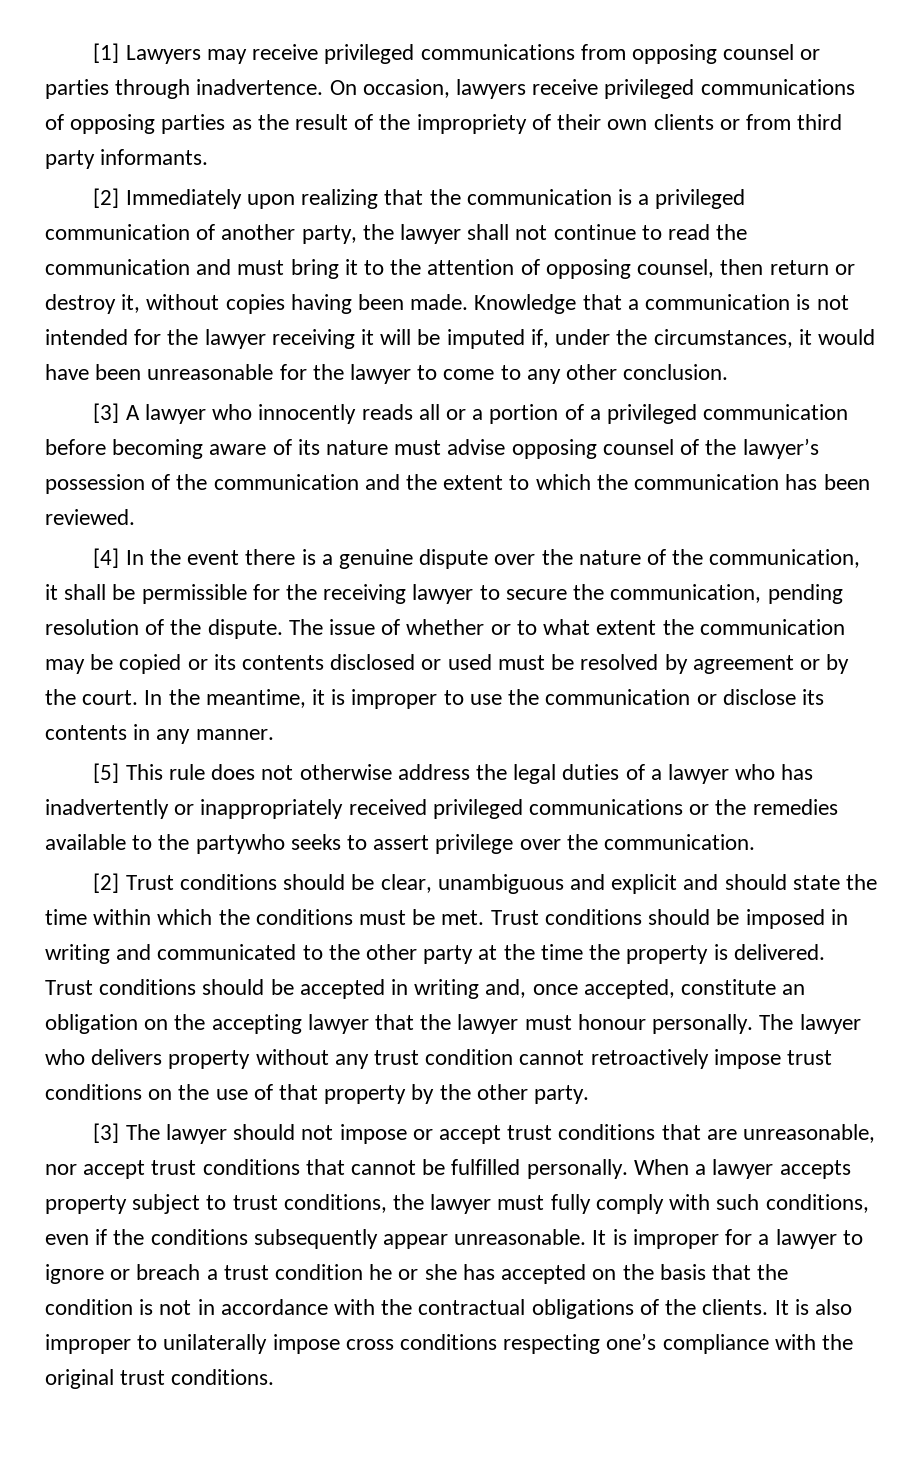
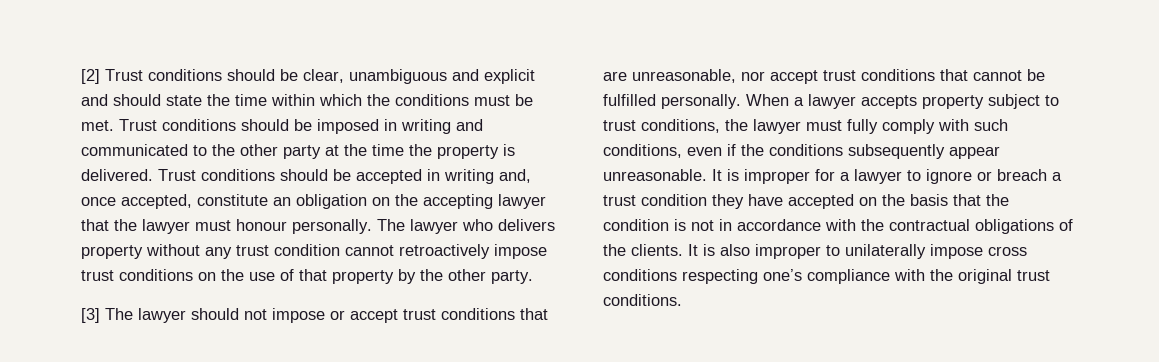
- [1] Lawyers may receive privileged communications from opposing counsel or parties through inadvertence. On occasion, lawyers receive privileged communications of opposing parties as the result of the impropriety of their own clients or from third party informants.
- [2] Immediately upon realizing that the communication is a privileged communication of another party, the lawyer shall not continue to read the communication and must bring it to the attention of opposing counsel, then return or destroy it, without copies having been made. Knowledge that a communication is not intended for the lawyer receiving it will be imputed if, under the circumstances, it would have been unreasonable for the lawyer to come to any other conclusion.
- [3] A lawyer who innocently reads all or a portion of a privileged communication before becoming aware of its nature must advise opposing counsel of the lawyer’s possession of the communication and the extent to which the communication has been reviewed.
- [4] In the event there is a genuine dispute over the nature of the communication, it shall be permissible for the receiving lawyer to secure the communication, pending resolution of the dispute. The issue of whether or to what extent the communication may be copied or its contents disclosed or used must be resolved by agreement or by the court. In the meantime, it is improper to use the communication or disclose its contents in any manner.
- [5] This rule does not otherwise address the legal duties of a lawyer who has inadvertently or inappropriately received privileged communications or the remedies available to the partywho seeks to assert privilege over the communication.
- It is improper for a lawyer to ignore or breach a trust condition he or she has accepted on the basis that the condition is not in accordance with the contractual obligations of the clients.
+ It is improper for a lawyer to ignore or breach a trust condition they have accepted on the basis that the condition is not in accordance with the contractual obligations of the clients.

